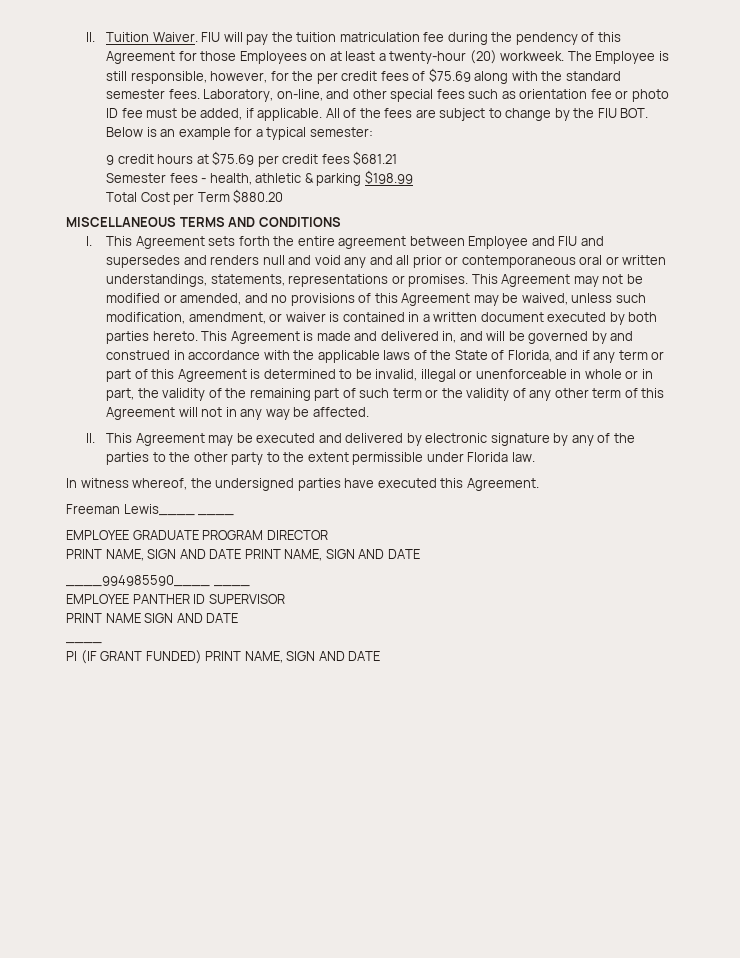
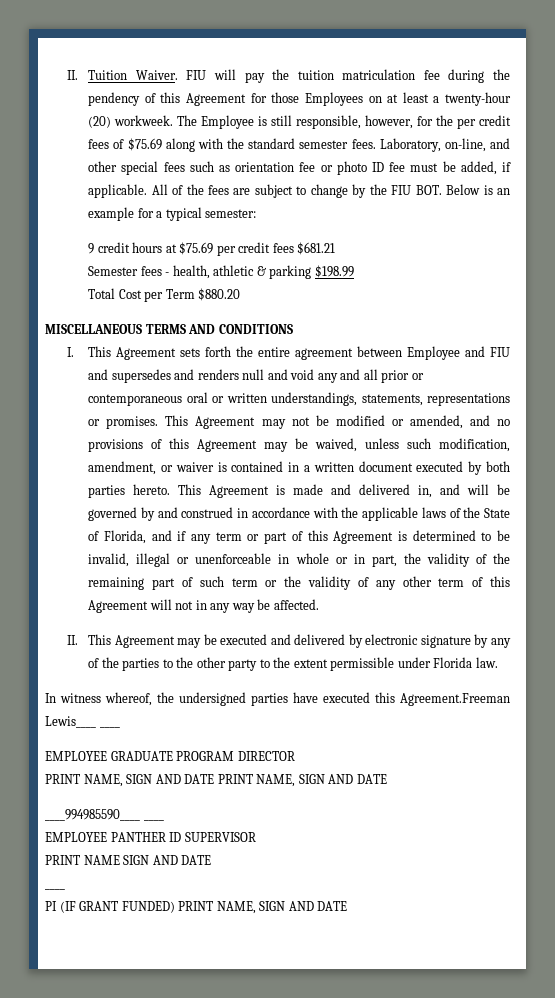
- In witness whereof, the undersigned parties have executed this Agreement.
- Freeman Lewis____ ____
+ In witness whereof, the undersigned parties have executed this Agreement.Freeman Lewis____ ____

